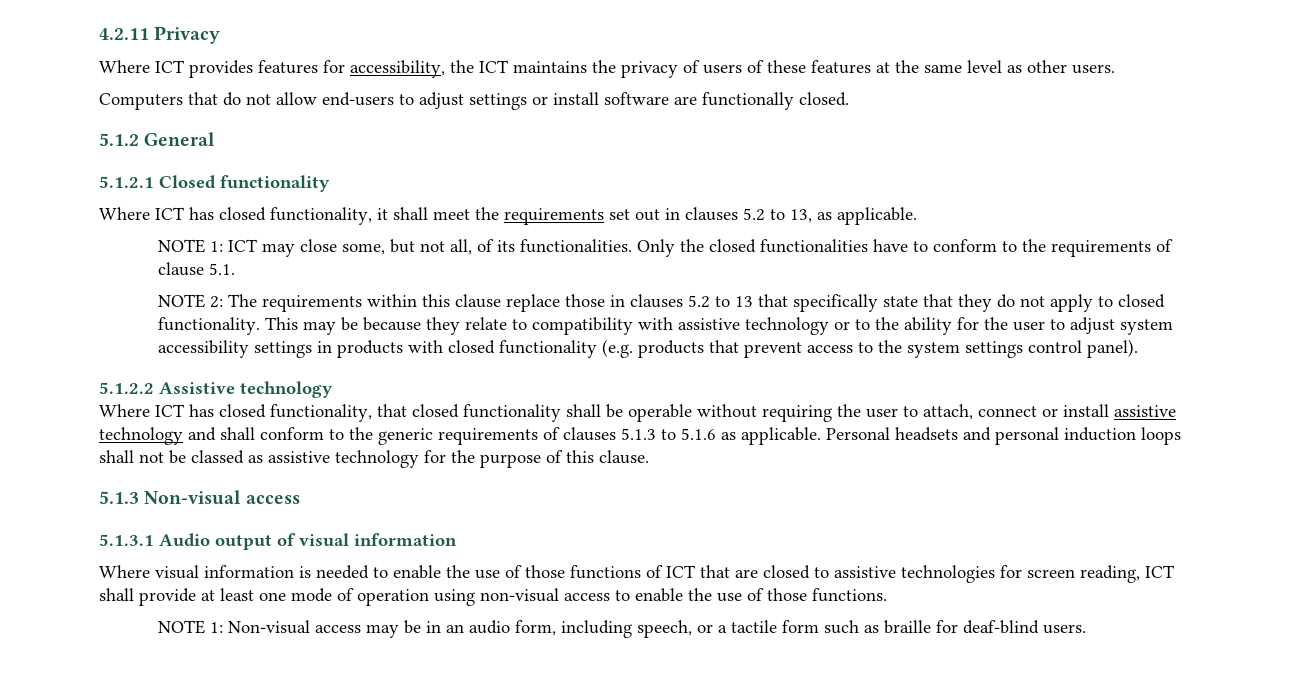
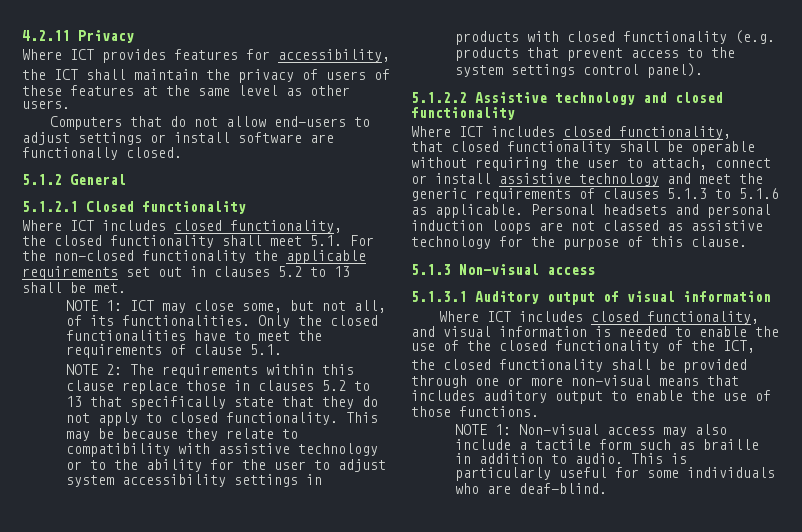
- Where ICT provides features for accessibility, the ICT maintains the privacy of users of these features at the same level as other users.
+ Where ICT provides features for accessibility,
+ the ICT shall maintain the privacy of users of these features at the same level as other users.
  5.1.2.1 Closed functionality
- Where ICT has closed functionality, it shall meet the requirements set out in clauses 5.2 to 13, as applicable.
+ Where ICT includes closed functionality,
+ the closed functionality shall meet 5.1. For the non-closed functionality the applicable requirements set out in clauses 5.2 to 13 shall be met.
- Only the closed functionalities have to conform to the requirements of clause 5.1.
+ Only the closed functionalities have to meet the requirements of clause 5.1.
- 5.1.2.2 Assistive technology
- Where ICT has closed functionality, that closed functionality shall be operable without requiring the user to attach, connect or install assistive technology and shall conform to the generic requirements of clauses 5.1.3 to 5.1.6 as applicable.
+ 5.1.2.2 Assistive technology and closed functionality
+ Where ICT includes closed functionality,
+ that closed functionality shall be operable without requiring the user to attach, connect or install assistive technology and meet the generic requirements of clauses 5.1.3 to 5.1.6 as applicable.
- Personal headsets and personal induction loops shall not be classed as assistive technology for the purpose of this clause.
+ Personal headsets and personal induction loops are not classed as assistive technology for the purpose of this clause.
- 5.1.3.1 Audio output of visual information
+ 5.1.3.1 Auditory output of visual information
- Where visual information is needed to enable the use of those functions of ICT that are closed to assistive technologies for screen reading, ICT shall provide at least one mode of operation using non-visual access to enable the use of those functions.
+ Where ICT includes closed functionality, and visual information is needed to enable the use of the closed functionality of the ICT,
+ the closed functionality shall be provided through one or more non-visual means that includes auditory output to enable the use of those functions.
- NOTE 1: Non-visual access may be in an audio form, including speech, or a tactile form such as braille for deaf-blind users.
+ NOTE 1: Non-visual access may also include a tactile form such as braille in addition to audio. This is particularly useful for some individuals who are deaf-blind.

